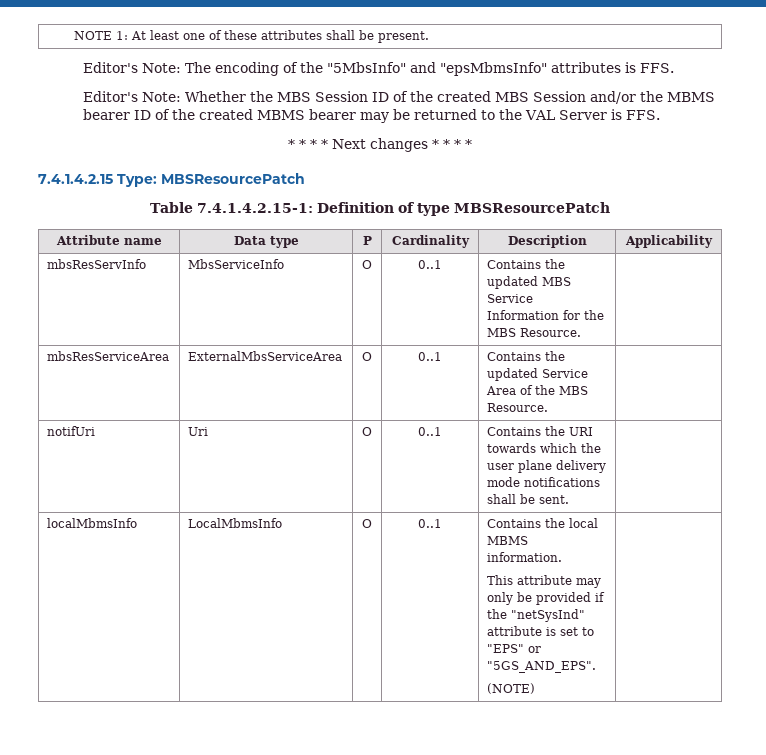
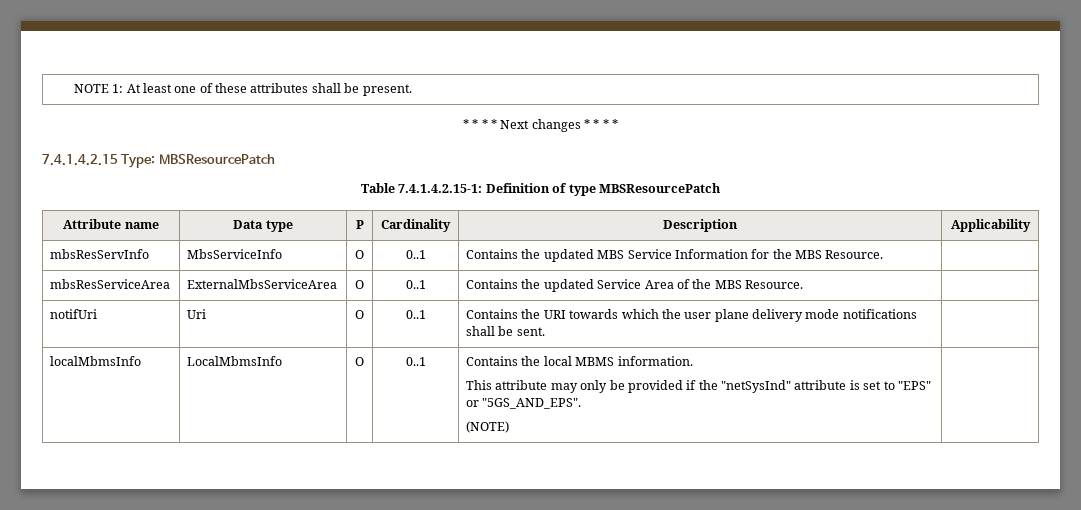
- Editor's Note: The encoding of the "5MbsInfo" and "epsMbmsInfo" attributes is FFS.
- Editor's Note: Whether the MBS Session ID of the created MBS Session and/or the MBMS bearer ID of the created MBMS bearer may be returned to the VAL Server is FFS.

